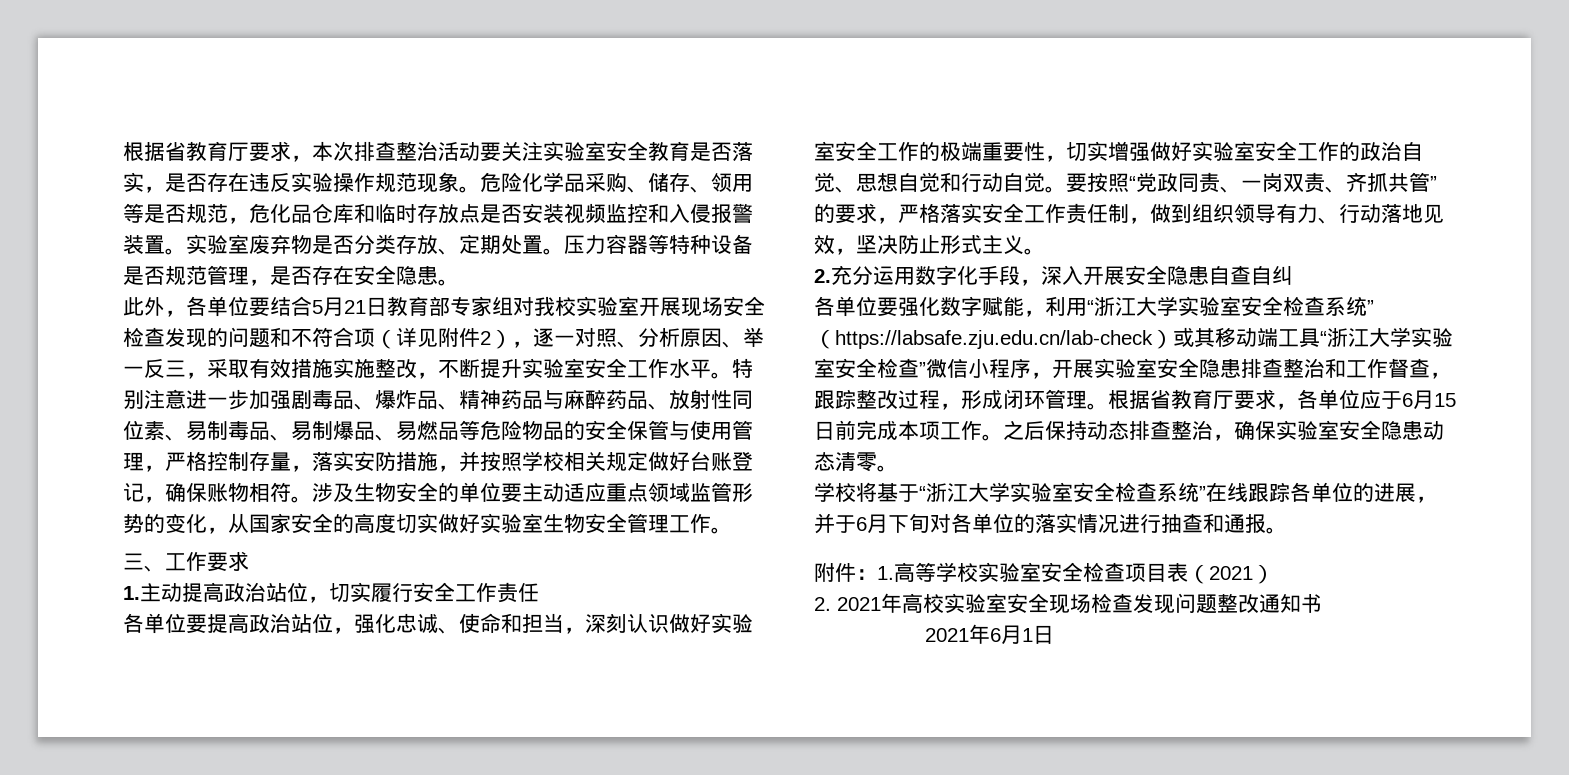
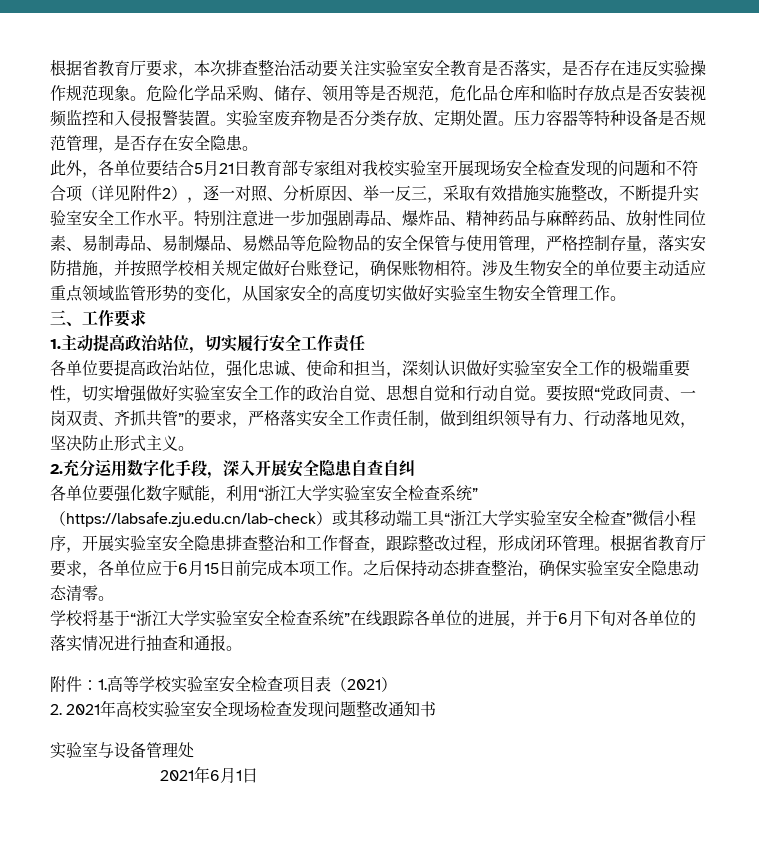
+ 实验室与设备管理处

